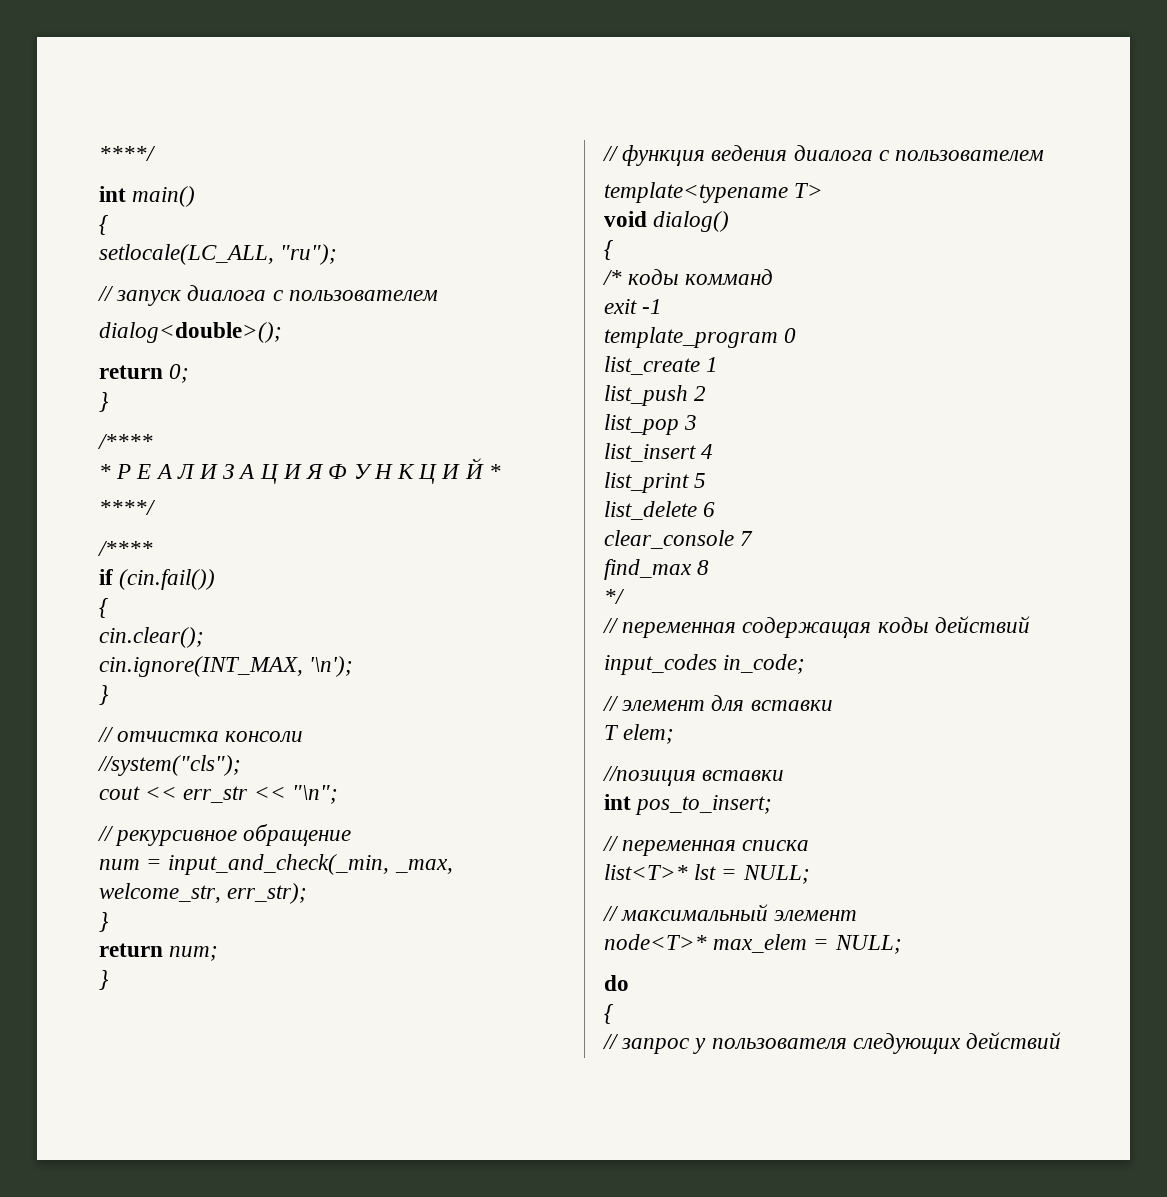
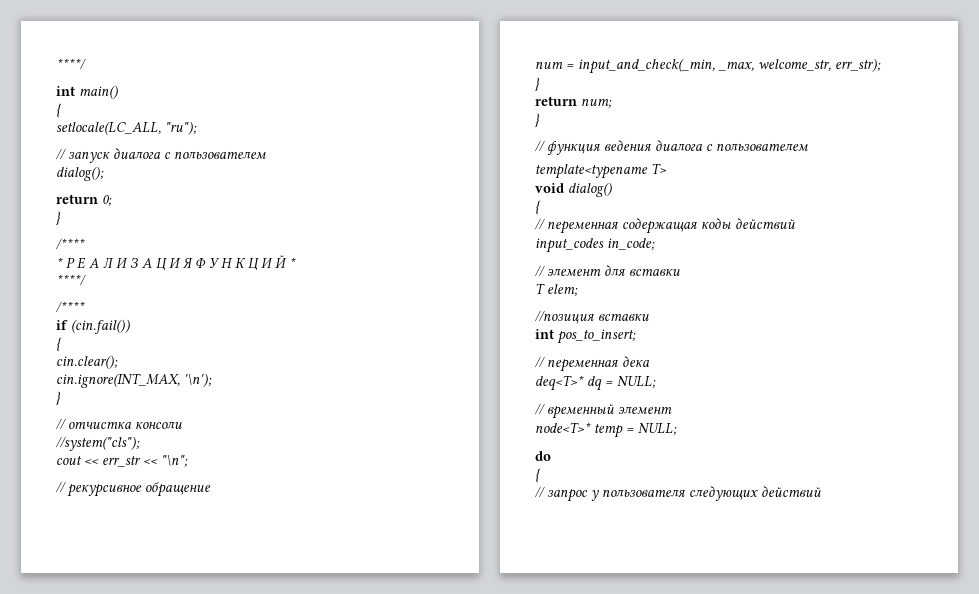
- dialog<double>();
+ dialog();
- /* коды комманд
- exit -1
- template_program 0
- list_create 1
- list_push 2
- list_pop 3
- list_insert 4
- list_print 5
- list_delete 6
- clear_console 7
- find_max 8
- */
- // переменная списка
- list<T>* lst = NULL;
+ // переменная дека
+ deq<T>* dq = NULL;
- // максимальный элемент
+ // временный элемент
- node<T>* max_elem = NULL;
+ node<T>* temp = NULL;

